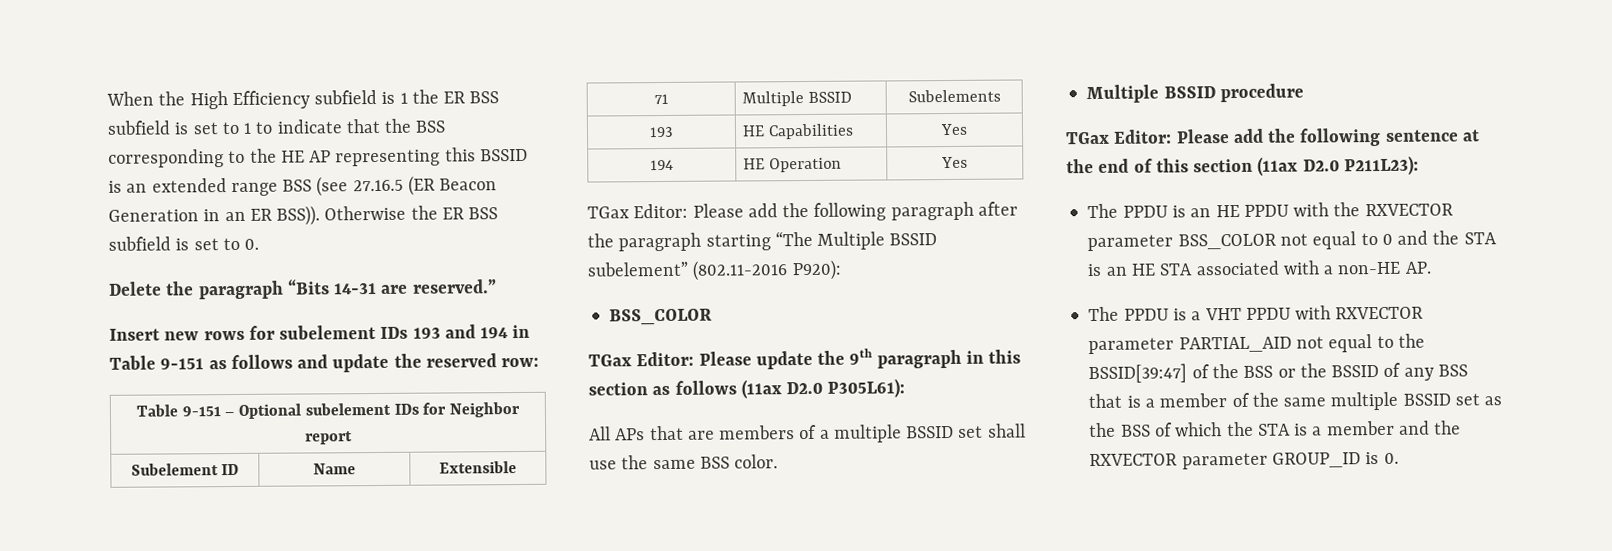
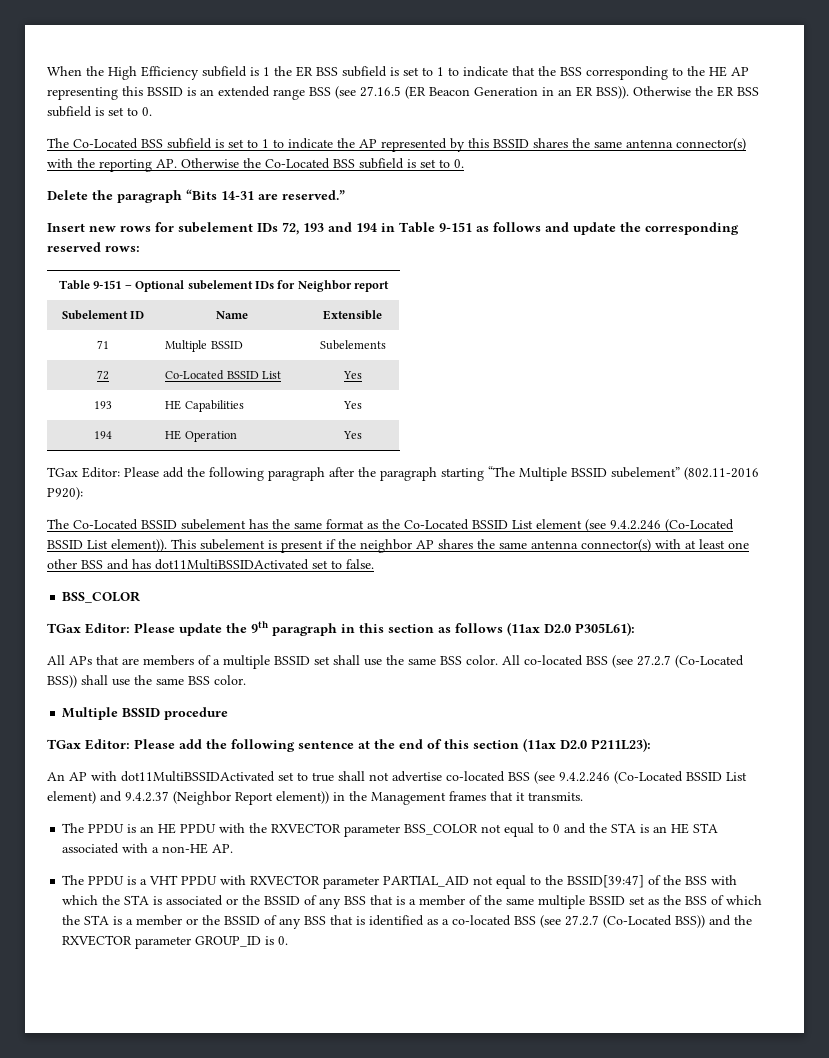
+ The Co-Located BSS subfield is set to 1 to indicate the AP represented by this BSSID shares the same antenna connector(s) with the reporting AP. Otherwise the Co-Located BSS subfield is set to 0.
- Insert new rows for subelement IDs 193 and 194 in Table 9-151 as follows and update the reserved row:
+ Insert new rows for subelement IDs 72, 193 and 194 in Table 9-151 as follows and update the corresponding reserved rows:
+ 72 | Co-Located BSSID List | Yes
+ The Co-Located BSSID subelement has the same format as the Co-Located BSSID List element (see 9.4.2.246 (Co-Located BSSID List element)). This subelement is present if the neighbor AP shares the same antenna connector(s) with at least one other BSS and has dot11MultiBSSIDActivated set to false.
+ All co-located BSS (see 27.2.7 (Co-Located BSS)) shall use the same BSS color.
+ An AP with dot11MultiBSSIDActivated set to true shall not advertise co-located BSS (see 9.4.2.246 (Co-Located BSSID List element) and 9.4.2.37 (Neighbor Report element)) in the Management frames that it transmits.
- The PPDU is a VHT PPDU with RXVECTOR parameter PARTIAL_AID not equal to the BSSID[39:47] of the BSS or the BSSID of any BSS that is a member of the same multiple BSSID set as the BSS of which the STA is a member and the RXVECTOR parameter GROUP_ID is 0.
+ The PPDU is a VHT PPDU with RXVECTOR parameter PARTIAL_AID not equal to the BSSID[39:47] of the BSS with which the STA is associated or the BSSID of any BSS that is a member of the same multiple BSSID set as the BSS of which the STA is a member or the BSSID of any BSS that is identified as a co-located BSS (see 27.2.7 (Co-Located BSS)) and the RXVECTOR parameter GROUP_ID is 0.

